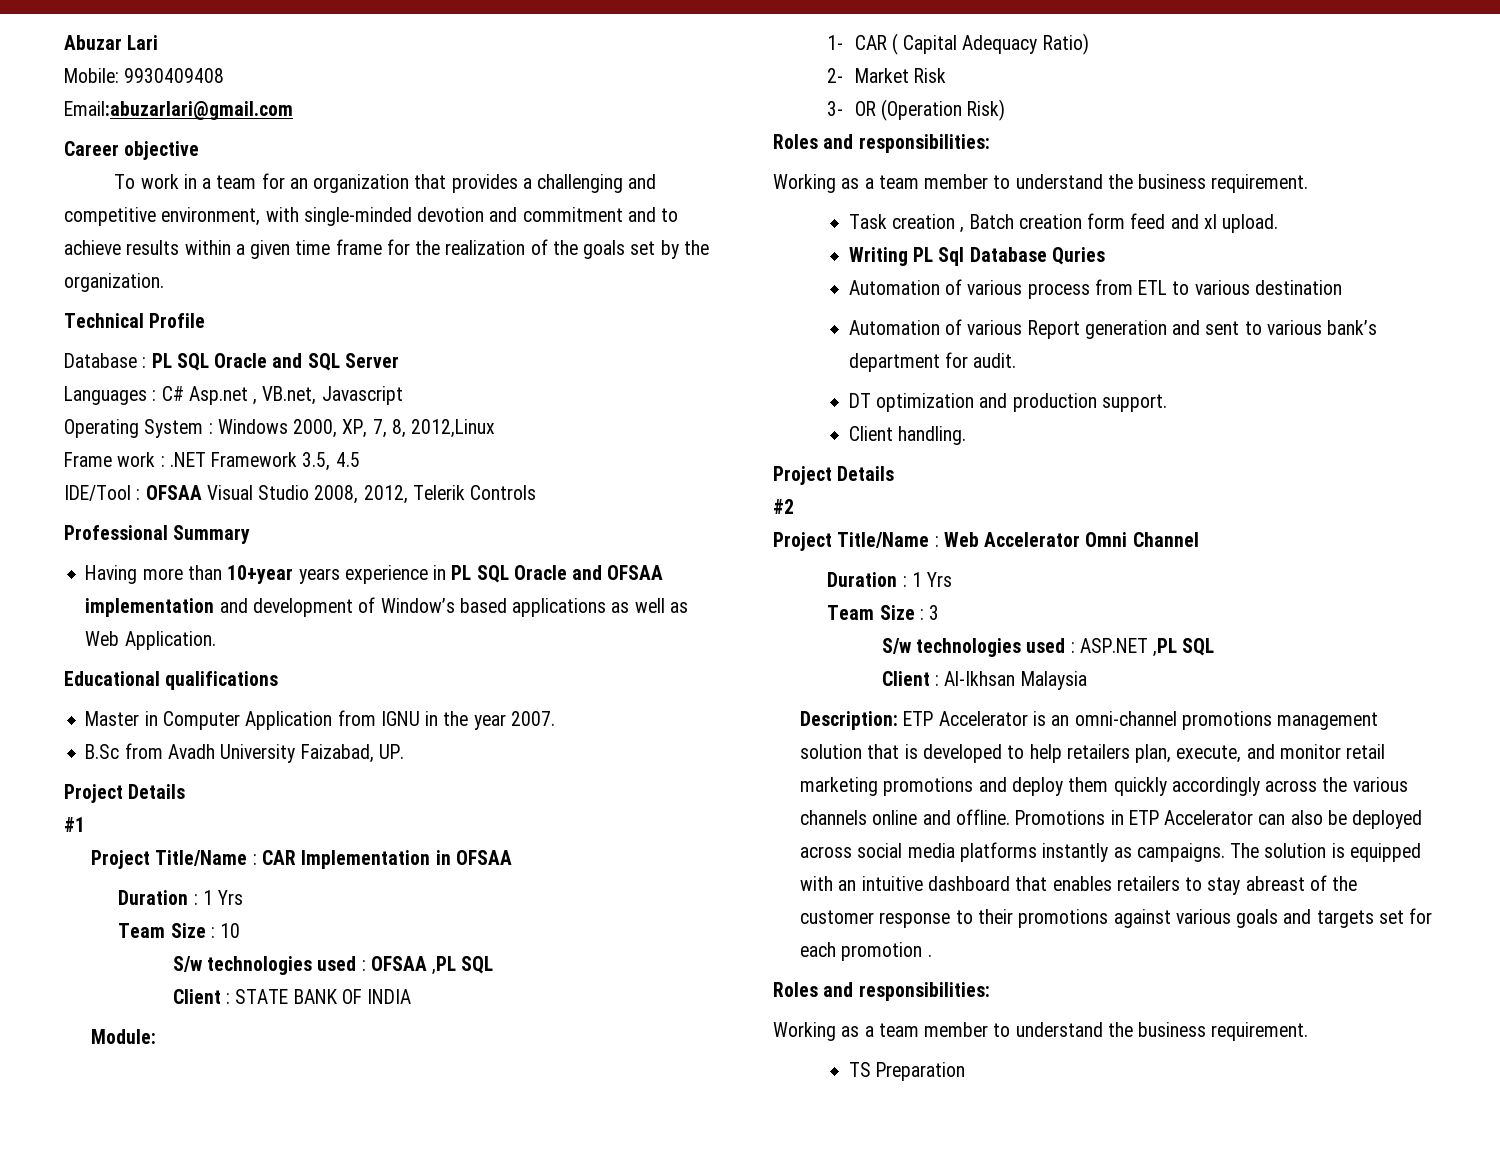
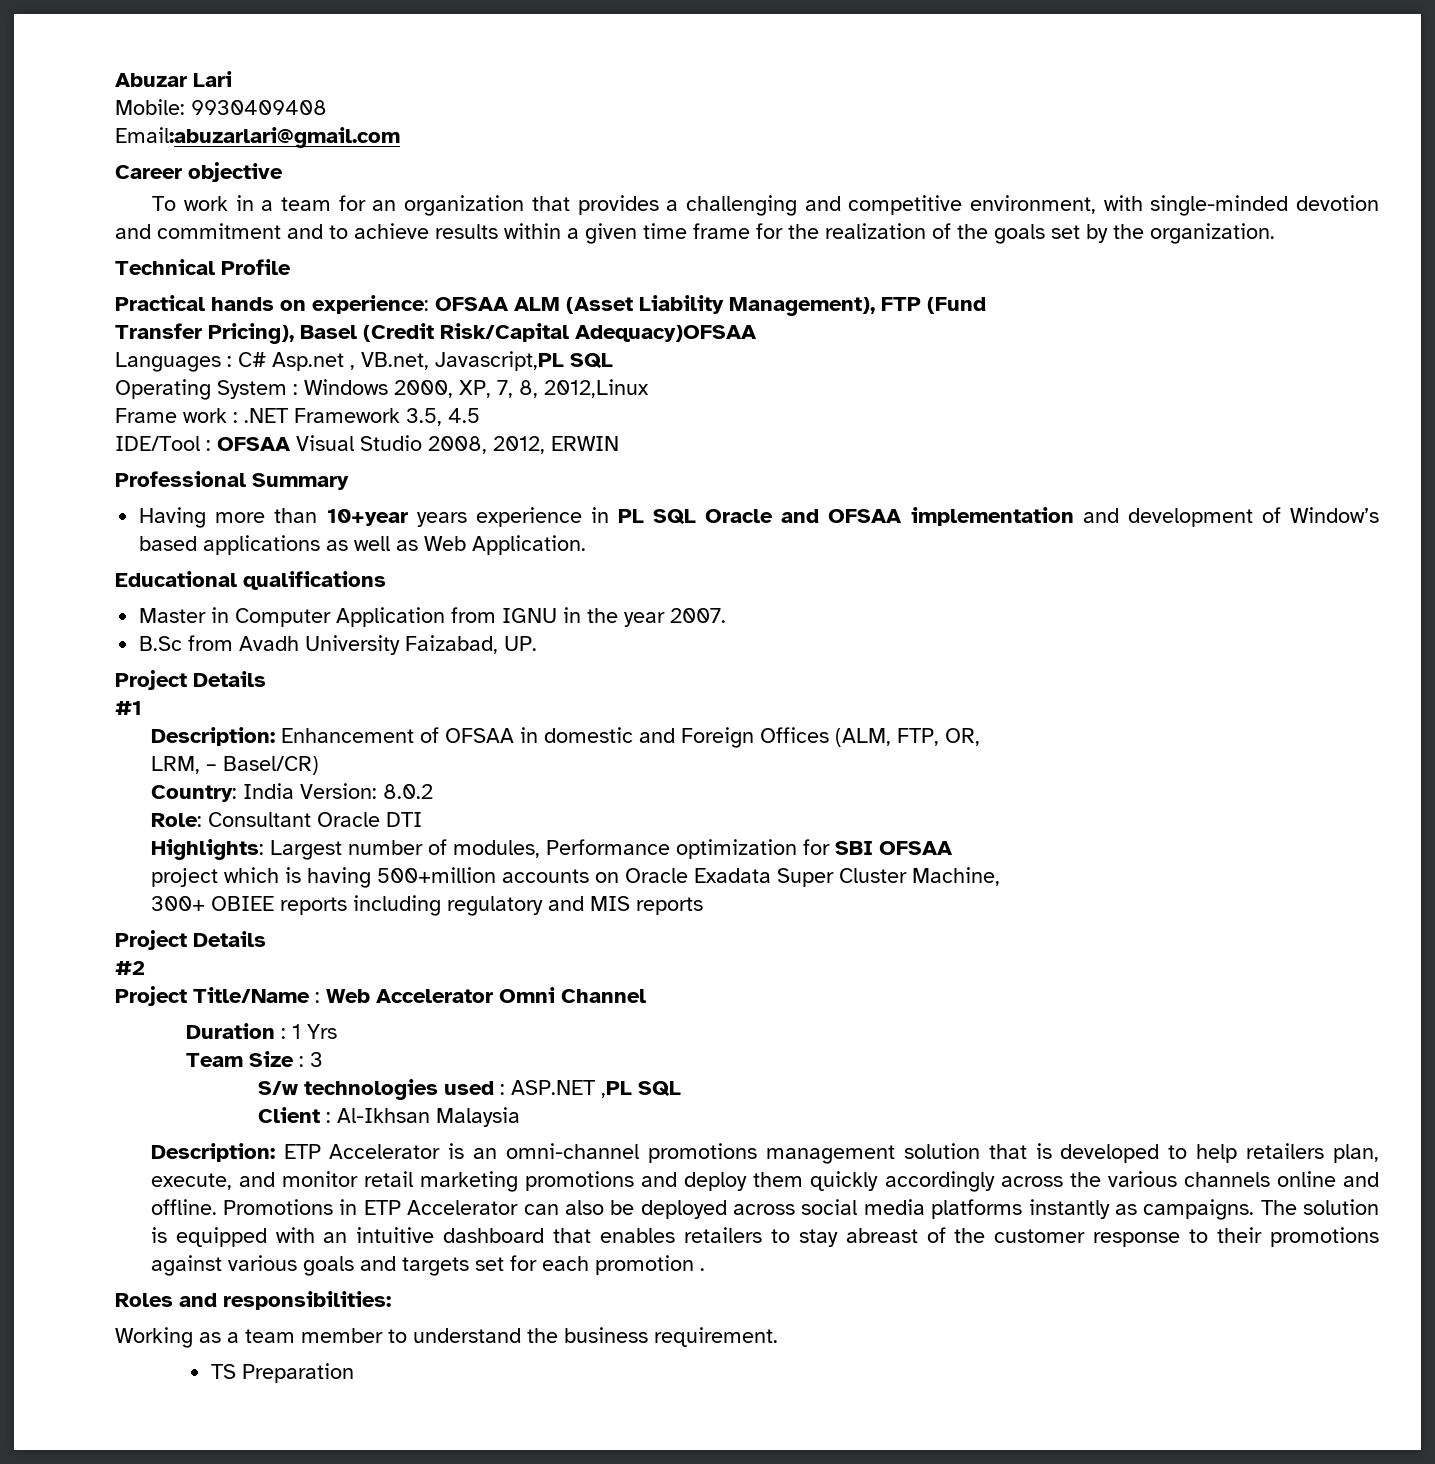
- Database : PL SQL Oracle and SQL Server
+ Practical hands on experience: OFSAA ALM (Asset Liability Management), FTP (Fund
+ Transfer Pricing), Basel (Credit Risk/Capital Adequacy)OFSAA
- Languages : C# Asp.net , VB.net, Javascript
+ Languages : C# Asp.net , VB.net, Javascript,PL SQL
- IDE/Tool : OFSAA Visual Studio 2008, 2012, Telerik Controls
+ IDE/Tool : OFSAA Visual Studio 2008, 2012, ERWIN
- Project Title/Name : CAR Implementation in OFSAA
- Duration : 1 Yrs
- Team Size : 10
- S/w technologies used : OFSAA ,PL SQL
- Client : STATE BANK OF INDIA
- Module:
- 1- CAR ( Capital Adequacy Ratio)
- 2- Market Risk
- 3- OR (Operation Risk)
- Roles and responsibilities:
- Working as a team member to understand the business requirement.
- Task creation , Batch creation form feed and xl upload.
- Writing PL Sql Database Quries
- Automation of various process from ETL to various destination
- Automation of various Report generation and sent to various bank’s department for audit.
- DT optimization and production support.
- Client handling.
+ Description: Enhancement of OFSAA in domestic and Foreign Offices (ALM, FTP, OR,
+ LRM, – Basel/CR)
+ Country: India Version: 8.0.2
+ Role: Consultant Oracle DTI
+ Highlights: Largest number of modules, Performance optimization for SBI OFSAA
+ project which is having 500+million accounts on Oracle Exadata Super Cluster Machine,
+ 300+ OBIEE reports including regulatory and MIS reports

